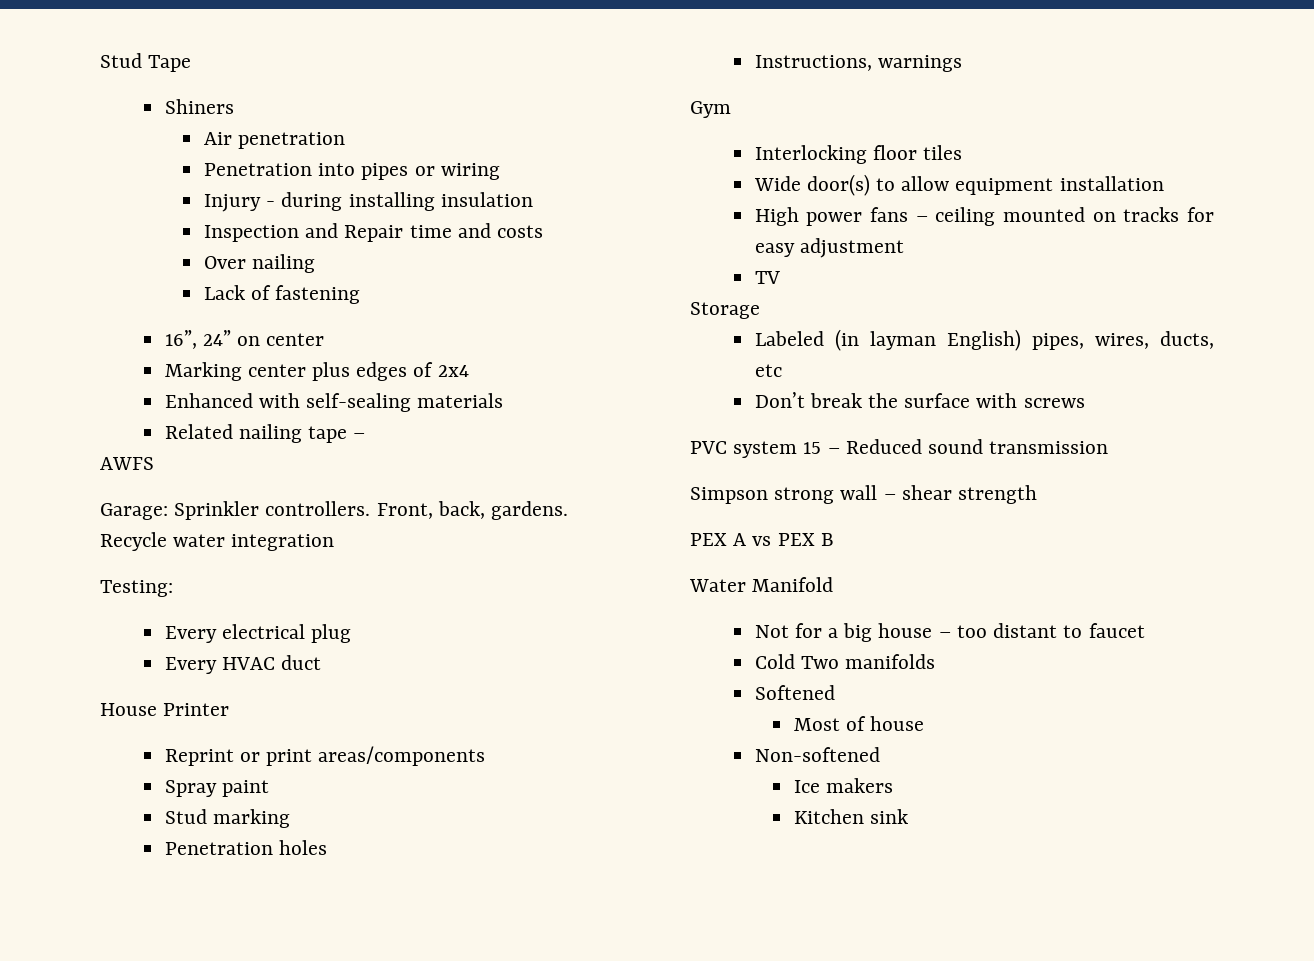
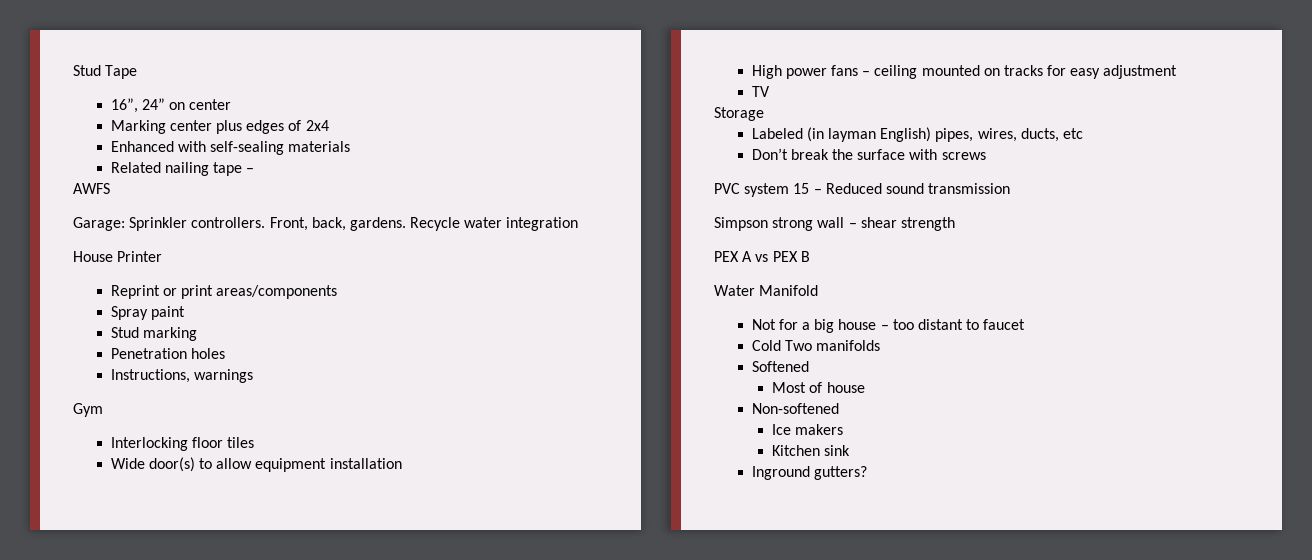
- Shiners
- Air penetration
- Penetration into pipes or wiring
- Injury - during installing insulation
- Inspection and Repair time and costs
- Over nailing
- Lack of fastening
- Testing:
- Every electrical plug
- Every HVAC duct
+ Inground gutters?

